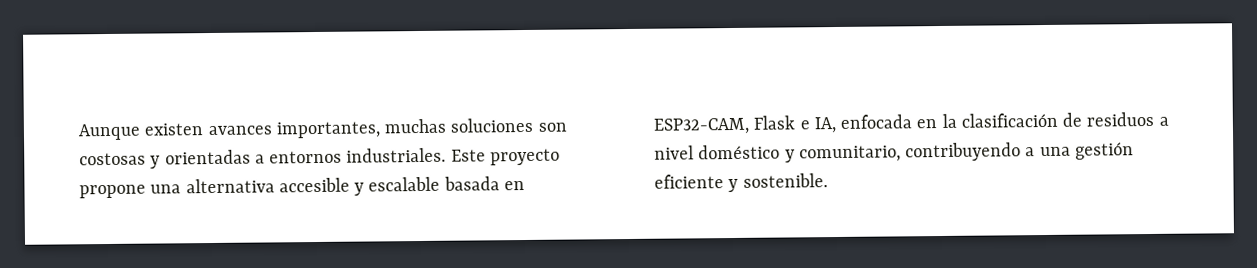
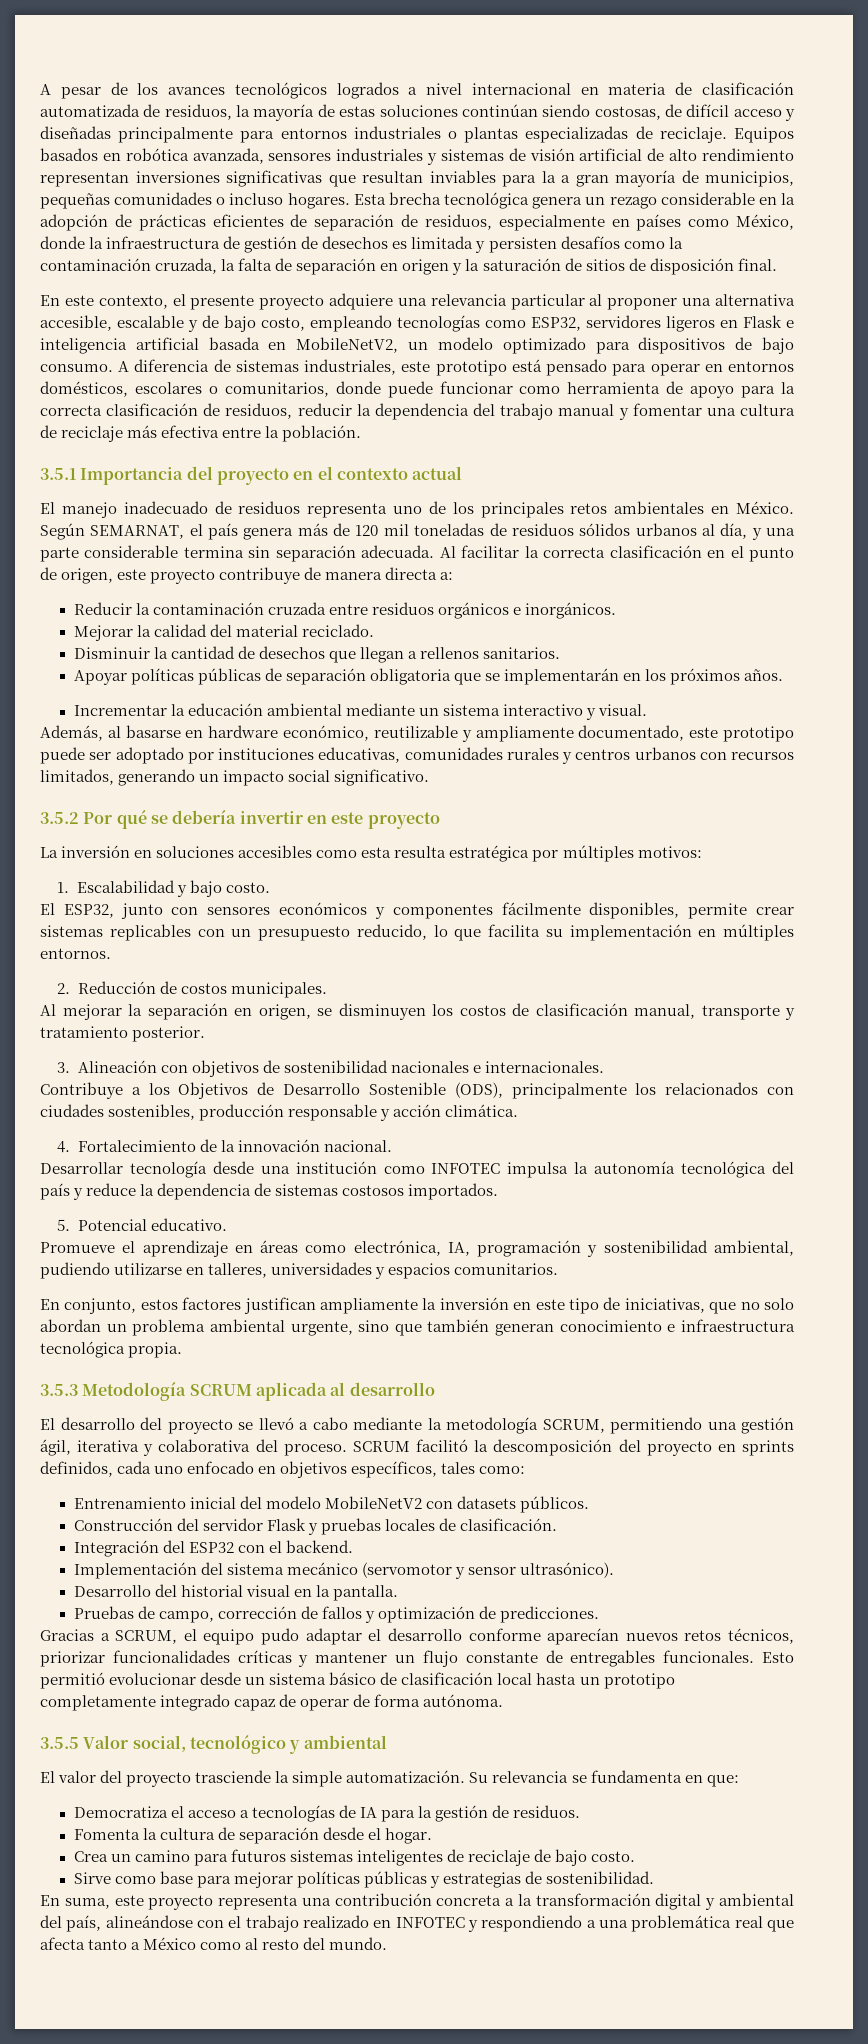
- Aunque existen avances importantes, muchas soluciones son costosas y orientadas a entornos industriales. Este proyecto propone una alternativa accesible y escalable basada en ESP32-CAM, Flask e IA, enfocada en la clasificación de residuos a nivel doméstico y comunitario, contribuyendo a una gestión eficiente y sostenible.
+ A pesar de los avances tecnológicos logrados a nivel internacional en materia de clasificación automatizada de residuos, la mayoría de estas soluciones continúan siendo costosas, de difícil acceso y diseñadas principalmente para entornos industriales o plantas especializadas de reciclaje. Equipos basados en robótica avanzada, sensores industriales y sistemas de visión artificial de alto rendimiento representan inversiones significativas que resultan inviables para la a gran mayoría de municipios, pequeñas comunidades o incluso hogares. Esta brecha tecnológica genera un rezago considerable en la adopción de prácticas eficientes de separación de residuos, especialmente en países como México, donde la infraestructura de gestión de desechos es limitada y persisten desafíos como la contaminación cruzada, la falta de separación en origen y la saturación de sitios de disposición final.
+ En este contexto, el presente proyecto adquiere una relevancia particular al proponer una alternativa accesible, escalable y de bajo costo, empleando tecnologías como ESP32, servidores ligeros en Flask e inteligencia artificial basada en MobileNetV2, un modelo optimizado para dispositivos de bajo consumo. A diferencia de sistemas industriales, este prototipo está pensado para operar en entornos domésticos, escolares o comunitarios, donde puede funcionar como herramienta de apoyo para la correcta clasificación de residuos, reducir la dependencia del trabajo manual y fomentar una cultura de reciclaje más efectiva entre la población.
+ 3.5.1 Importancia del proyecto en el contexto actual
+ El manejo inadecuado de residuos representa uno de los principales retos ambientales en México. Según SEMARNAT, el país genera más de 120 mil toneladas de residuos sólidos urbanos al día, y una parte considerable termina sin separación adecuada. Al facilitar la correcta clasificación en el punto de origen, este proyecto contribuye de manera directa a:
+ Reducir la contaminación cruzada entre residuos orgánicos e inorgánicos.
+ Mejorar la calidad del material reciclado.
+ Disminuir la cantidad de desechos que llegan a rellenos sanitarios.
+ Apoyar políticas públicas de separación obligatoria que se implementarán en los próximos años.
+ Incrementar la educación ambiental mediante un sistema interactivo y visual.
+ Además, al basarse en hardware económico, reutilizable y ampliamente documentado, este prototipo puede ser adoptado por instituciones educativas, comunidades rurales y centros urbanos con recursos limitados, generando un impacto social significativo.
+ 3.5.2 Por qué se debería invertir en este proyecto
+ La inversión en soluciones accesibles como esta resulta estratégica por múltiples motivos:
+ 1. Escalabilidad y bajo costo.
+ El ESP32, junto con sensores económicos y componentes fácilmente disponibles, permite crear sistemas replicables con un presupuesto reducido, lo que facilita su implementación en múltiples entornos.
+ 2. Reducción de costos municipales.
+ Al mejorar la separación en origen, se disminuyen los costos de clasificación manual, transporte y tratamiento posterior.
+ 3. Alineación con objetivos de sostenibilidad nacionales e internacionales.
+ Contribuye a los Objetivos de Desarrollo Sostenible (ODS), principalmente los relacionados con ciudades sostenibles, producción responsable y acción climática.
+ 4. Fortalecimiento de la innovación nacional.
+ Desarrollar tecnología desde una institución como INFOTEC impulsa la autonomía tecnológica del país y reduce la dependencia de sistemas costosos importados.
+ 5. Potencial educativo.
+ Promueve el aprendizaje en áreas como electrónica, IA, programación y sostenibilidad ambiental, pudiendo utilizarse en talleres, universidades y espacios comunitarios.
+ En conjunto, estos factores justifican ampliamente la inversión en este tipo de iniciativas, que no solo abordan un problema ambiental urgente, sino que también generan conocimiento e infraestructura tecnológica propia.
+ 3.5.3 Metodología SCRUM aplicada al desarrollo
+ El desarrollo del proyecto se llevó a cabo mediante la metodología SCRUM, permitiendo una gestión ágil, iterativa y colaborativa del proceso. SCRUM facilitó la descomposición del proyecto en sprints definidos, cada uno enfocado en objetivos específicos, tales como:
+ Entrenamiento inicial del modelo MobileNetV2 con datasets públicos.
+ Construcción del servidor Flask y pruebas locales de clasificación.
+ Integración del ESP32 con el backend.
+ Implementación del sistema mecánico (servomotor y sensor ultrasónico).
+ Desarrollo del historial visual en la pantalla.
+ Pruebas de campo, corrección de fallos y optimización de predicciones.
+ Gracias a SCRUM, el equipo pudo adaptar el desarrollo conforme aparecían nuevos retos técnicos, priorizar funcionalidades críticas y mantener un flujo constante de entregables funcionales. Esto permitió evolucionar desde un sistema básico de clasificación local hasta un prototipo completamente integrado capaz de operar de forma autónoma.
+ 3.5.5 Valor social, tecnológico y ambiental
+ El valor del proyecto trasciende la simple automatización. Su relevancia se fundamenta en que:
+ Democratiza el acceso a tecnologías de IA para la gestión de residuos.
+ Fomenta la cultura de separación desde el hogar.
+ Crea un camino para futuros sistemas inteligentes de reciclaje de bajo costo.
+ Sirve como base para mejorar políticas públicas y estrategias de sostenibilidad.
+ En suma, este proyecto representa una contribución concreta a la transformación digital y ambiental del país, alineándose con el trabajo realizado en INFOTEC y respondiendo a una problemática real que afecta tanto a México como al resto del mundo.

